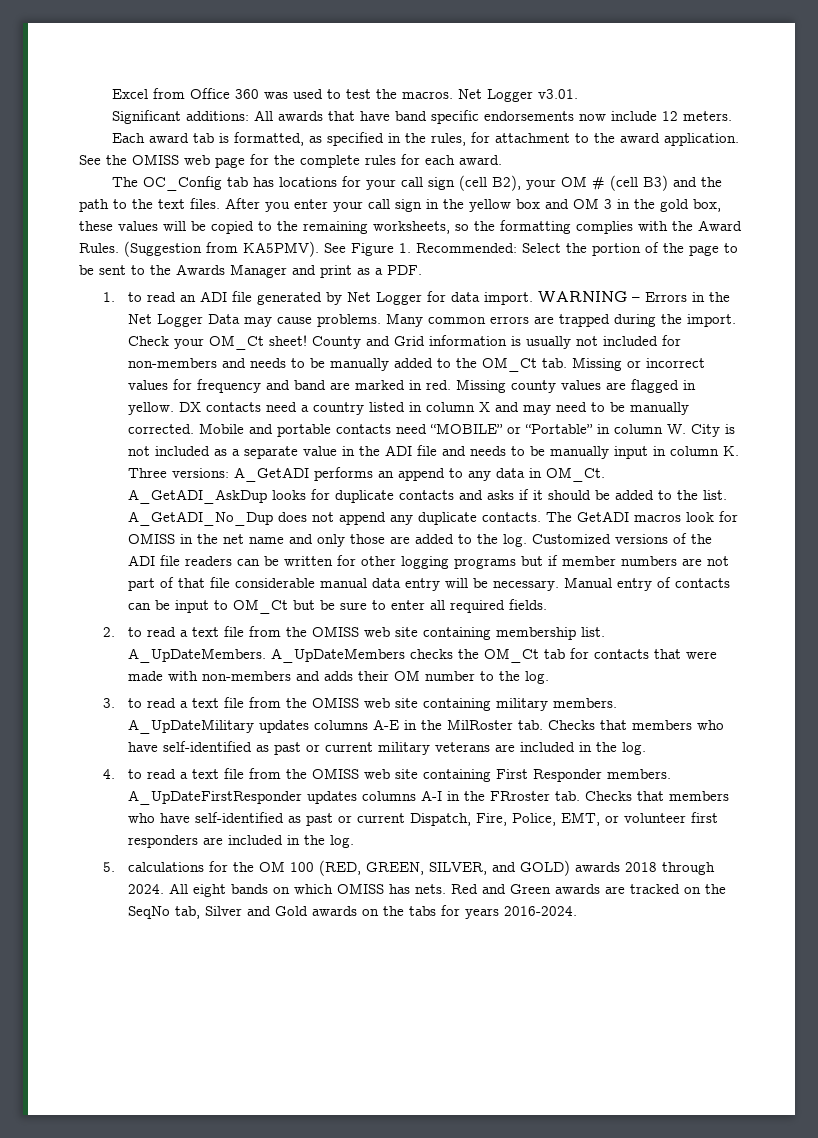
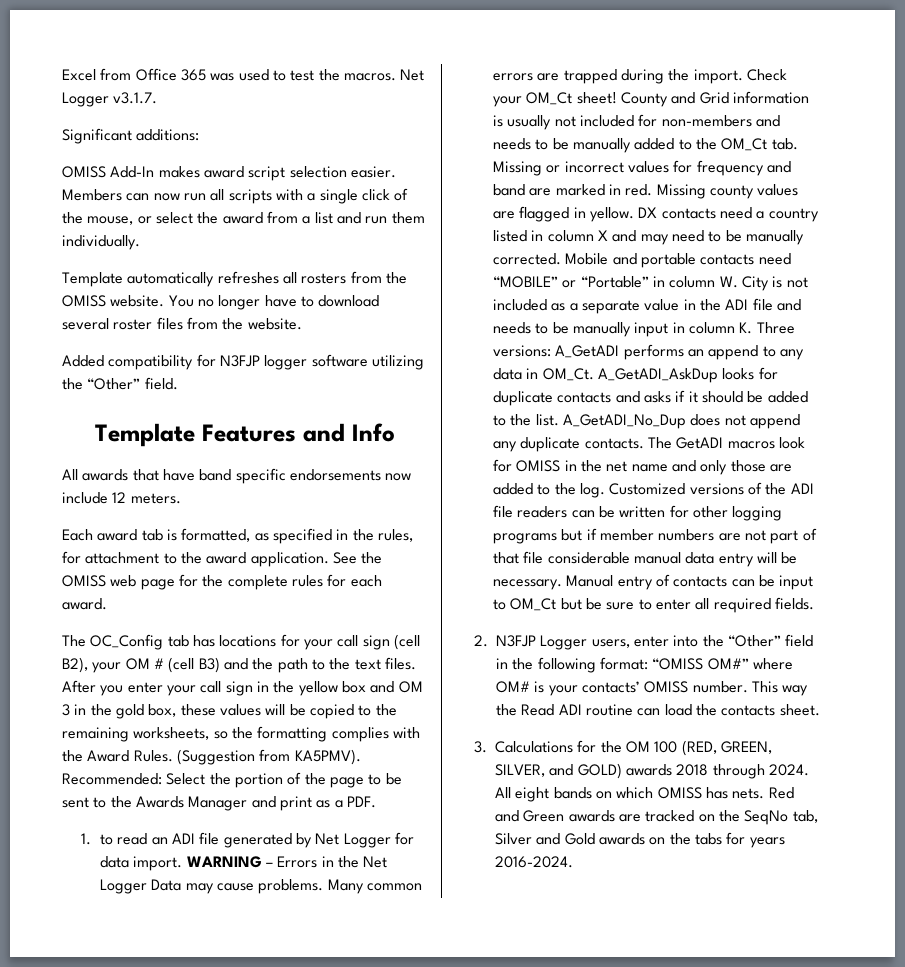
- Excel from Office 360 was used to test the macros.
+ Excel from Office 365 was used to test the macros.
- Net Logger v3.01.
+ Net Logger v3.1.7.
- Significant additions: All awards that have band specific endorsements now include 12 meters.
+ Significant additions:
+ OMISS Add-In makes award script selection easier. Members can now run all scripts with a single click of the mouse, or select the award from a list and run them individually.
+ Template automatically refreshes all rosters from the OMISS website. You no longer have to download several roster files from the website.
+ Added compatibility for N3FJP logger software utilizing the “Other” field.
+ Template Features and Info
+ All awards that have band specific endorsements now include 12 meters.
- See Figure 1. Recommended: Select the portion of the page to be sent to the Awards Manager and print as a PDF.
+ Recommended: Select the portion of the page to be sent to the Awards Manager and print as a PDF.
- 2. to read a text file from the OMISS web site containing membership list. A_UpDateMembers. A_UpDateMembers checks the OM_Ct tab for contacts that were made with non-members and adds their OM number to the log.
- 3. to read a text file from the OMISS web site containing military members. A_UpDateMilitary updates columns A-E in the MilRoster tab. Checks that members who have self-identified as past or current military veterans are included in the log.
- 4. to read a text file from the OMISS web site containing First Responder members. A_UpDateFirstResponder updates columns A-I in the FRroster tab. Checks that members who have self-identified as past or current Dispatch, Fire, Police, EMT, or volunteer first responders are included in the log.
- 5. calculations for the OM 100 (RED, GREEN, SILVER, and GOLD) awards 2018 through 2024.
+ 2. N3FJP Logger users, enter into the “Other” field in the following format: “OMISS OM#” where OM# is your contacts’ OMISS number. This way the Read ADI routine can load the contacts sheet.
+ 3. Calculations for the OM 100 (RED, GREEN, SILVER, and GOLD) awards 2018 through 2024.

